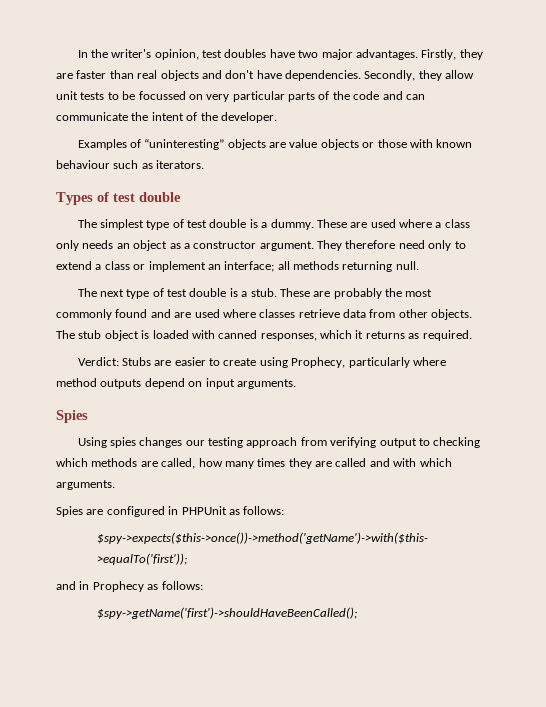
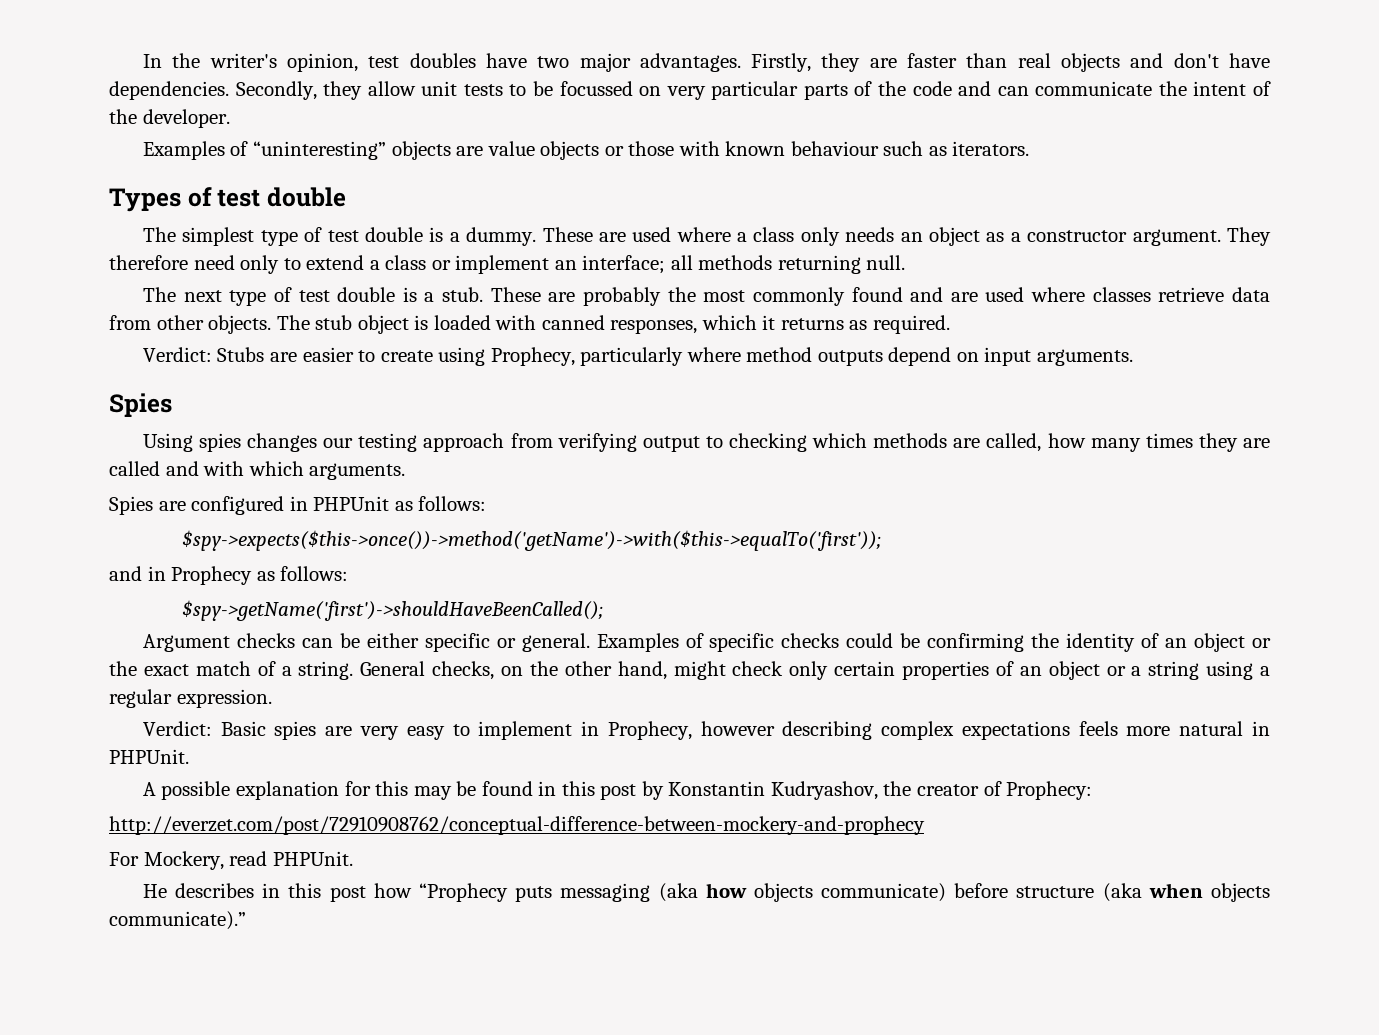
+ Argument checks can be either specific or general. Examples of specific checks could be confirming the identity of an object or the exact match of a string. General checks, on the other hand, might check only certain properties of an object or a string using a regular expression.
+ Verdict: Basic spies are very easy to implement in Prophecy, however describing complex expectations feels more natural in PHPUnit.
+ A possible explanation for this may be found in this post by Konstantin Kudryashov, the creator of Prophecy:
+ http://everzet.com/post/72910908762/conceptual-difference-between-mockery-and-prophecy
+ For Mockery, read PHPUnit.
+ He describes in this post how “Prophecy puts messaging (aka how objects communicate) before structure (aka when objects communicate).”

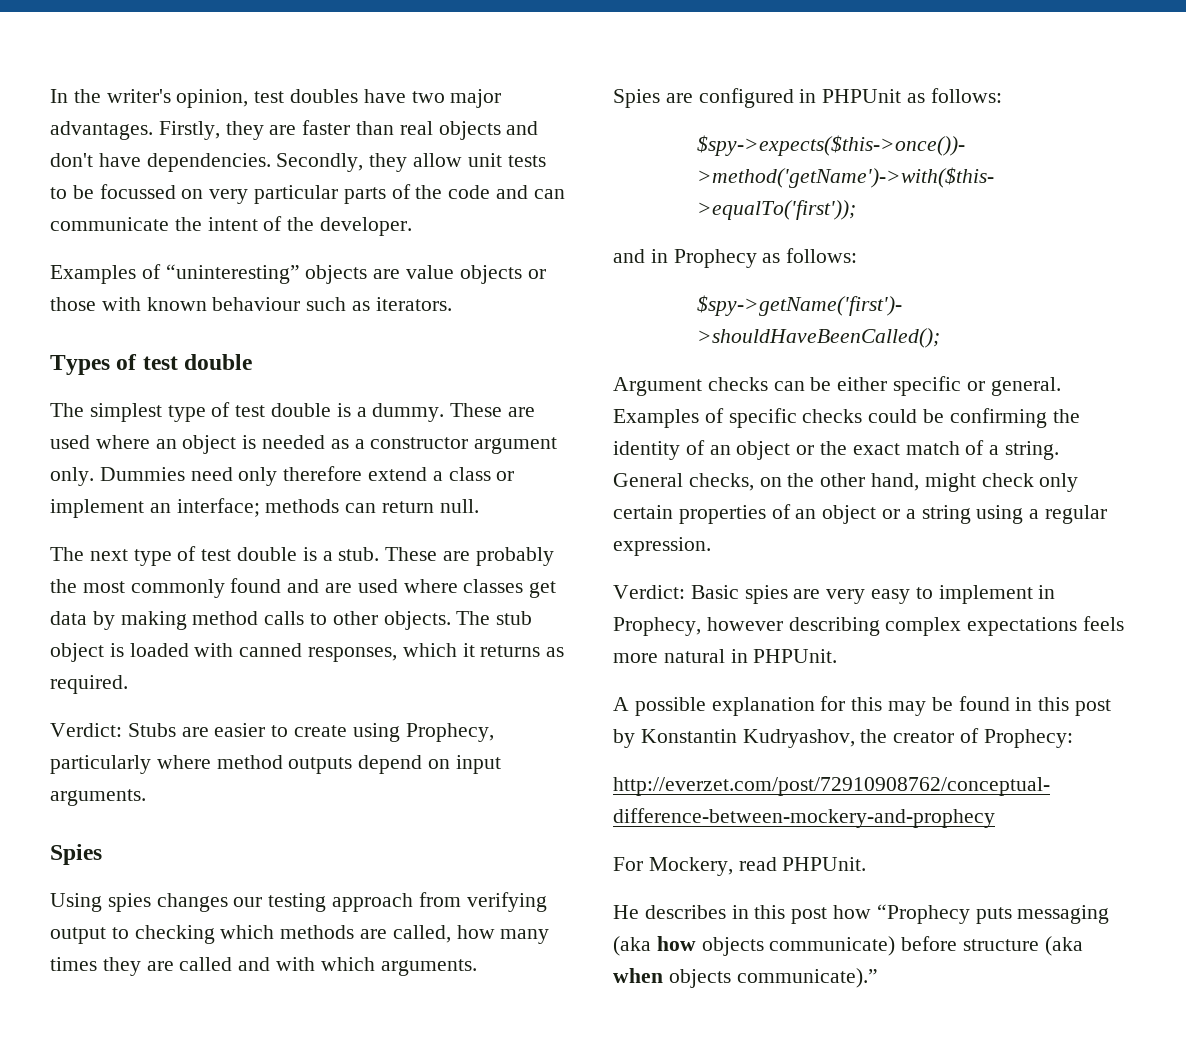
- These are used where a class only needs an object as a constructor argument. They therefore need only to extend a class or implement an interface; all methods returning null.
+ These are used where an object is needed as a constructor argument only. Dummies need only therefore extend a class or implement an interface; methods can return null.
- These are probably the most commonly found and are used where classes retrieve data from other objects.
+ These are probably the most commonly found and are used where classes get data by making method calls to other objects.

